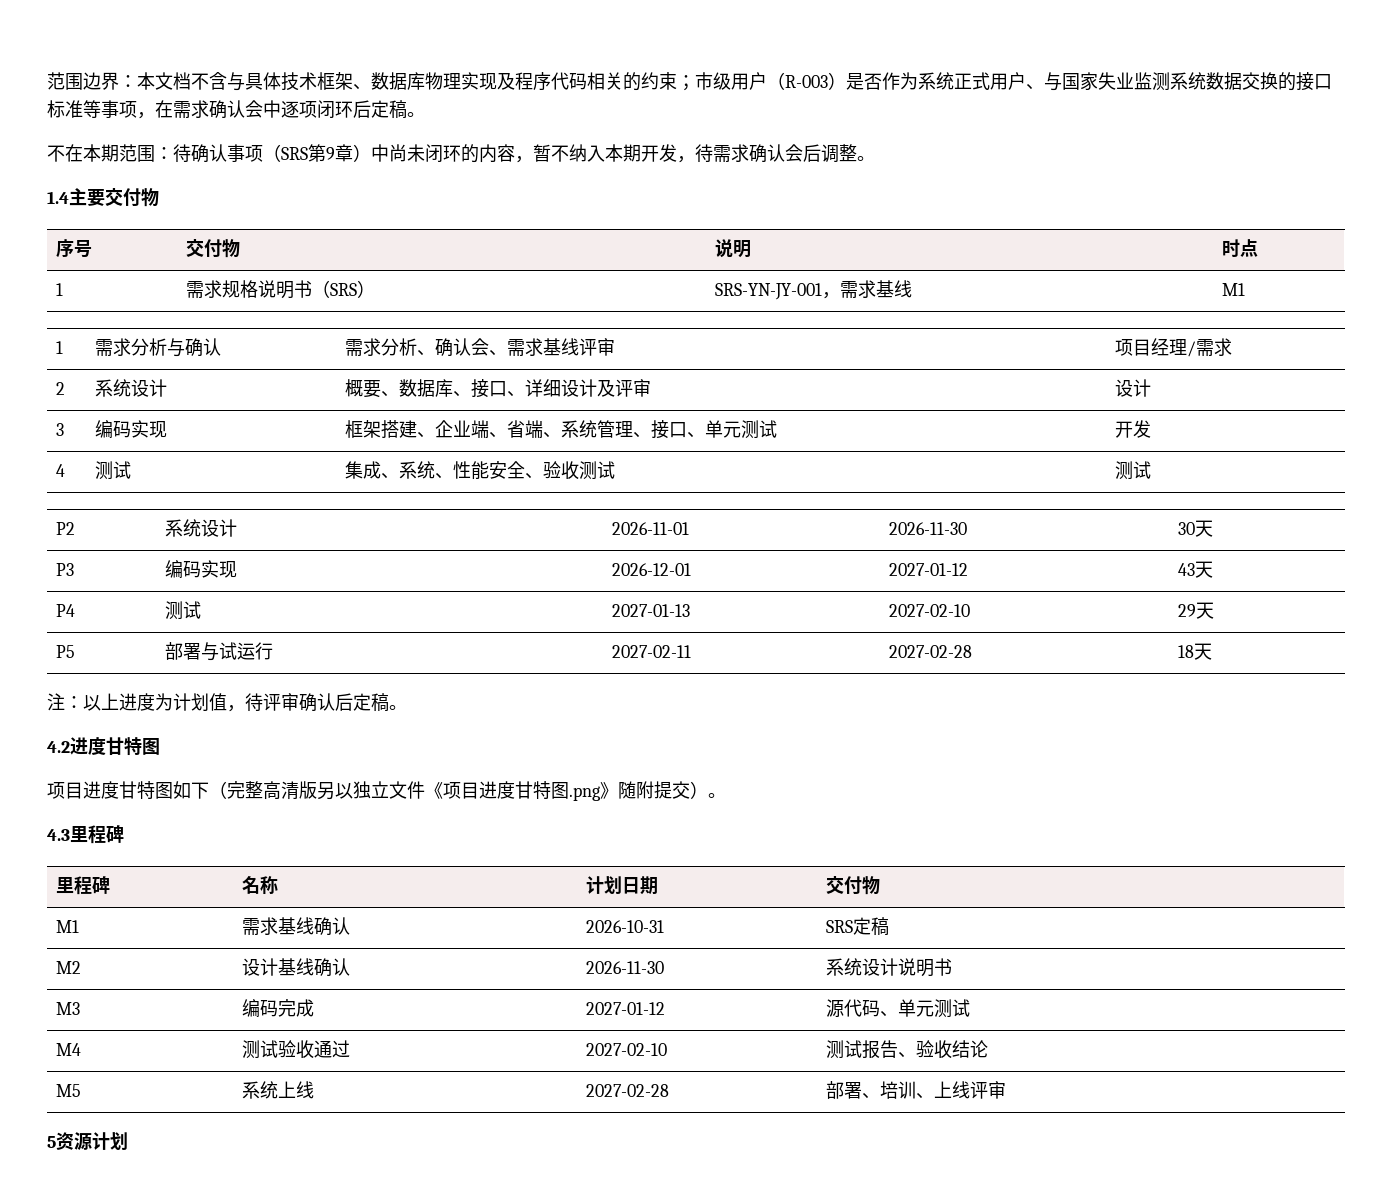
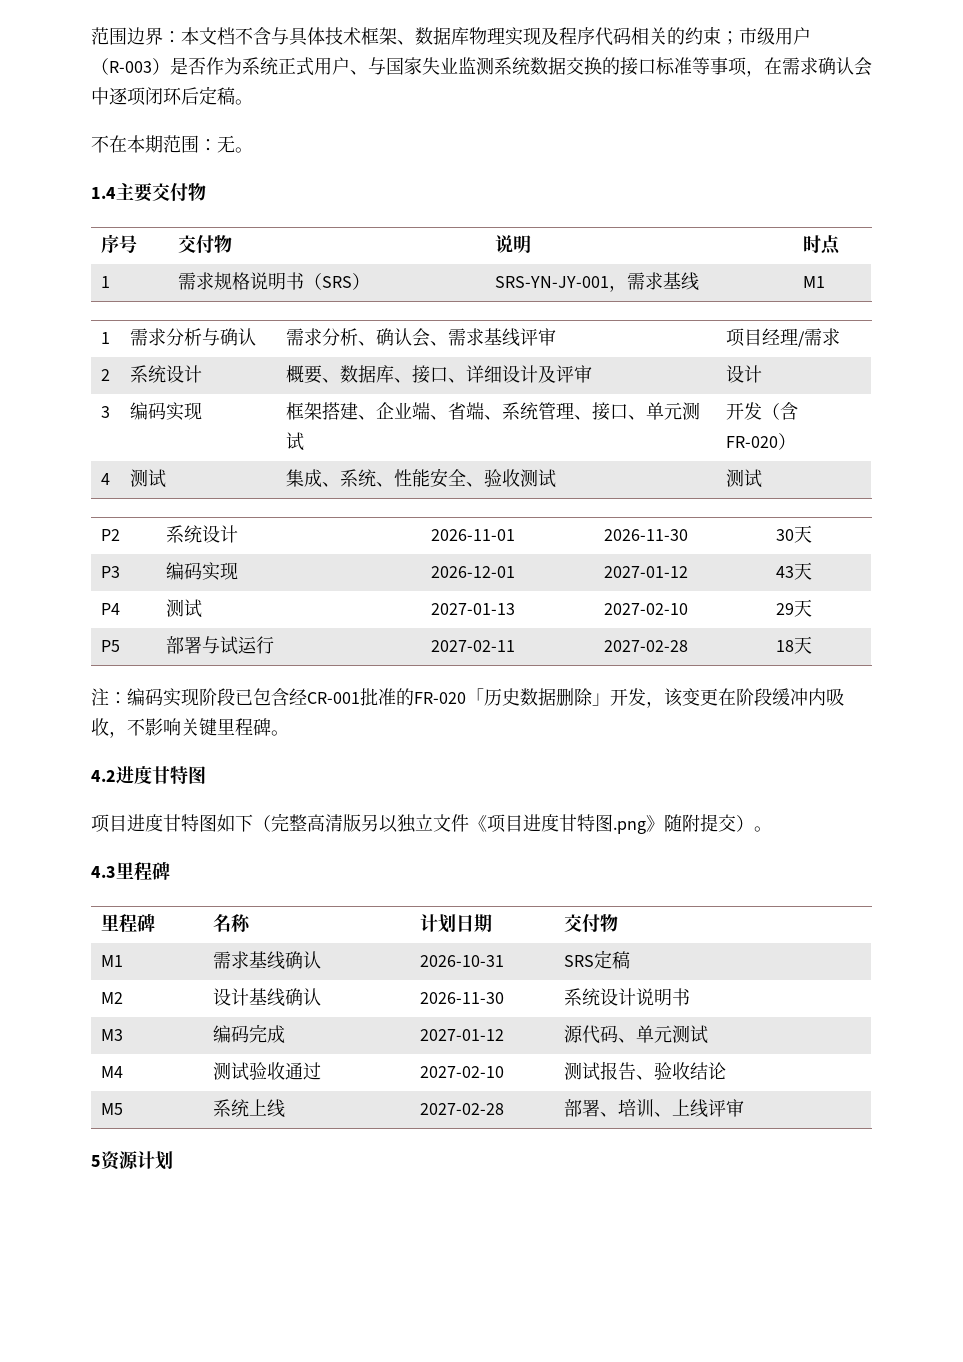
- 不在本期范围：待确认事项（SRS第9章）中尚未闭环的内容，暂不纳入本期开发，待需求确认会后调整。
+ 不在本期范围：无。
- 3 | 编码实现 | 框架搭建、企业端、省端、系统管理、接口、单元测试 | 开发
+ 3 | 编码实现 | 框架搭建、企业端、省端、系统管理、接口、单元测试 | 开发（含FR-020）
- 注：以上进度为计划值，待评审确认后定稿。
+ 注：编码实现阶段已包含经CR-001批准的FR-020「历史数据删除」开发，该变更在阶段缓冲内吸收，不影响关键里程碑。

